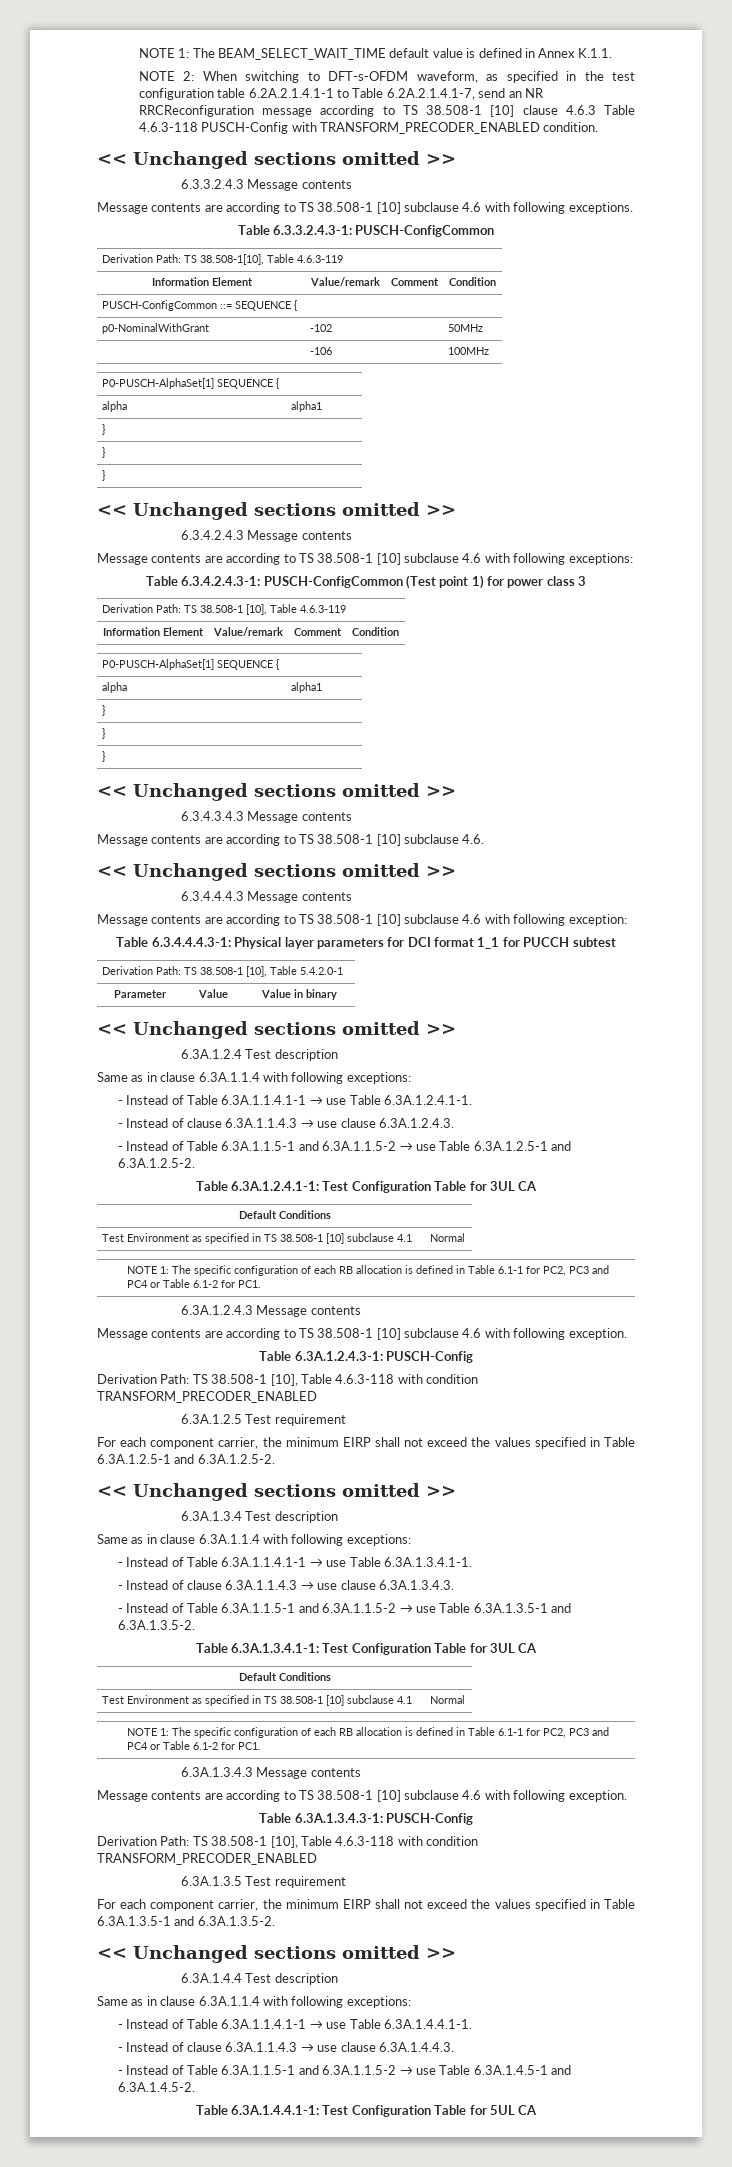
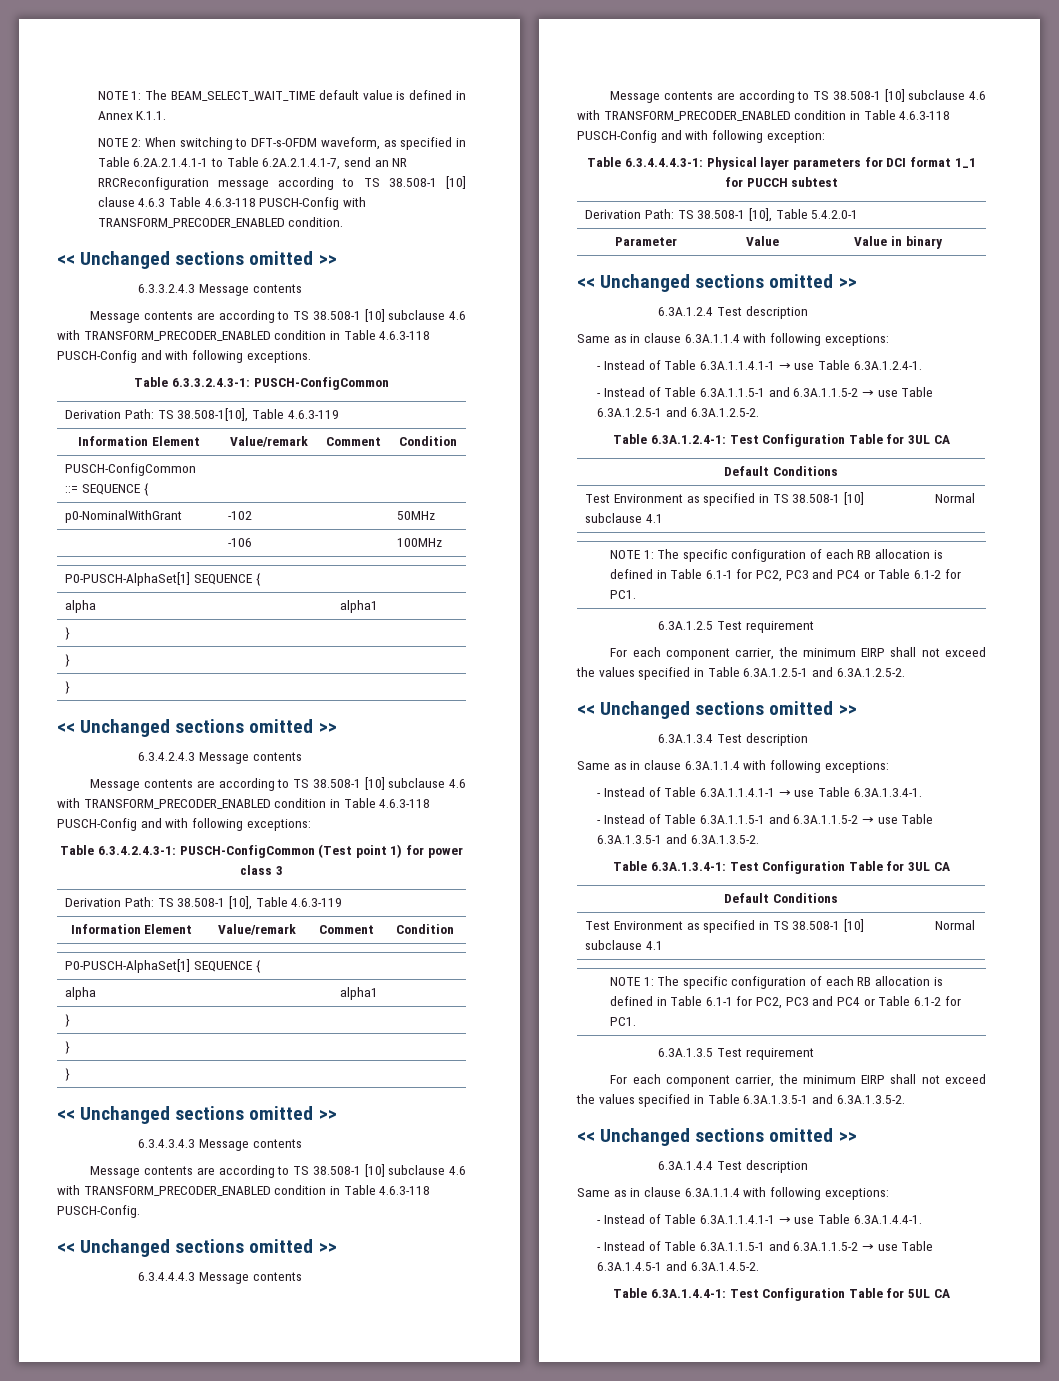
- NOTE 2: When switching to DFT-s-OFDM waveform, as specified in the test configuration table 6.2A.2.1.4.1-1 to Table 6.2A.2.1.4.1-7, send an NR RRCReconfiguration message according to TS 38.508-1 [10] clause 4.6.3 Table 4.6.3-118 PUSCH-Config with TRANSFORM_PRECODER_ENABLED condition.
+ NOTE 2: When switching to DFT-s-OFDM waveform, as specified in Table 6.2A.2.1.4.1-1 to Table 6.2A.2.1.4.1-7, send an NR RRCReconfiguration message according to TS 38.508-1 [10] clause 4.6.3 Table 4.6.3-118 PUSCH-Config with TRANSFORM_PRECODER_ENABLED condition.
- Message contents are according to TS 38.508-1 [10] subclause 4.6 with following exceptions.
+ Message contents are according to TS 38.508-1 [10] subclause 4.6 with TRANSFORM_PRECODER_ENABLED condition in Table 4.6.3-118 PUSCH-Config and with following exceptions.
- Message contents are according to TS 38.508-1 [10] subclause 4.6 with following exceptions:
+ Message contents are according to TS 38.508-1 [10] subclause 4.6 with TRANSFORM_PRECODER_ENABLED condition in Table 4.6.3-118 PUSCH-Config and with following exceptions:
- Message contents are according to TS 38.508-1 [10] subclause 4.6.
+ Message contents are according to TS 38.508-1 [10] subclause 4.6 with TRANSFORM_PRECODER_ENABLED condition in Table 4.6.3-118 PUSCH-Config.
- Message contents are according to TS 38.508-1 [10] subclause 4.6 with following exception:
+ Message contents are according to TS 38.508-1 [10] subclause 4.6 with TRANSFORM_PRECODER_ENABLED condition in Table 4.6.3-118 PUSCH-Config and with following exception:
- - Instead of Table 6.3A.1.1.4.1-1 → use Table 6.3A.1.2.4.1-1.
- - Instead of clause 6.3A.1.1.4.3 → use clause 6.3A.1.2.4.3.
+ - Instead of Table 6.3A.1.1.4.1-1 → use Table 6.3A.1.2.4-1.
- Table 6.3A.1.2.4.1-1: Test Configuration Table for 3UL CA
+ Table 6.3A.1.2.4-1: Test Configuration Table for 3UL CA
- 6.3A.1.2.4.3 Message contents
- Message contents are according to TS 38.508-1 [10] subclause 4.6 with following exception.
- Table 6.3A.1.2.4.3-1: PUSCH-Config
- Derivation Path: TS 38.508-1 [10], Table 4.6.3-118 with condition TRANSFORM_PRECODER_ENABLED
- - Instead of Table 6.3A.1.1.4.1-1 → use Table 6.3A.1.3.4.1-1.
- - Instead of clause 6.3A.1.1.4.3 → use clause 6.3A.1.3.4.3.
+ - Instead of Table 6.3A.1.1.4.1-1 → use Table 6.3A.1.3.4-1.
- Table 6.3A.1.3.4.1-1: Test Configuration Table for 3UL CA
+ Table 6.3A.1.3.4-1: Test Configuration Table for 3UL CA
- 6.3A.1.3.4.3 Message contents
- Message contents are according to TS 38.508-1 [10] subclause 4.6 with following exception.
- Table 6.3A.1.3.4.3-1: PUSCH-Config
- Derivation Path: TS 38.508-1 [10], Table 4.6.3-118 with condition TRANSFORM_PRECODER_ENABLED
- - Instead of Table 6.3A.1.1.4.1-1 → use Table 6.3A.1.4.4.1-1.
- - Instead of clause 6.3A.1.1.4.3 → use clause 6.3A.1.4.4.3.
+ - Instead of Table 6.3A.1.1.4.1-1 → use Table 6.3A.1.4.4-1.
- Table 6.3A.1.4.4.1-1: Test Configuration Table for 5UL CA
+ Table 6.3A.1.4.4-1: Test Configuration Table for 5UL CA

